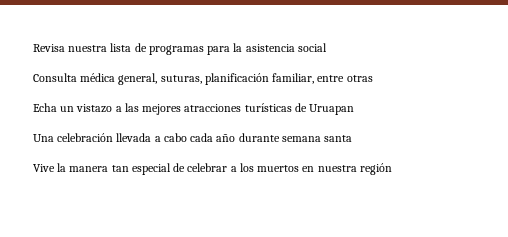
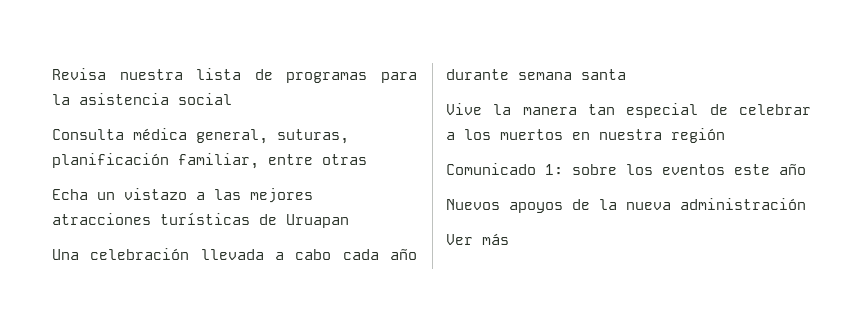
+ Comunicado 1: sobre los eventos este año
+ Nuevos apoyos de la nueva administración
+ Ver más

